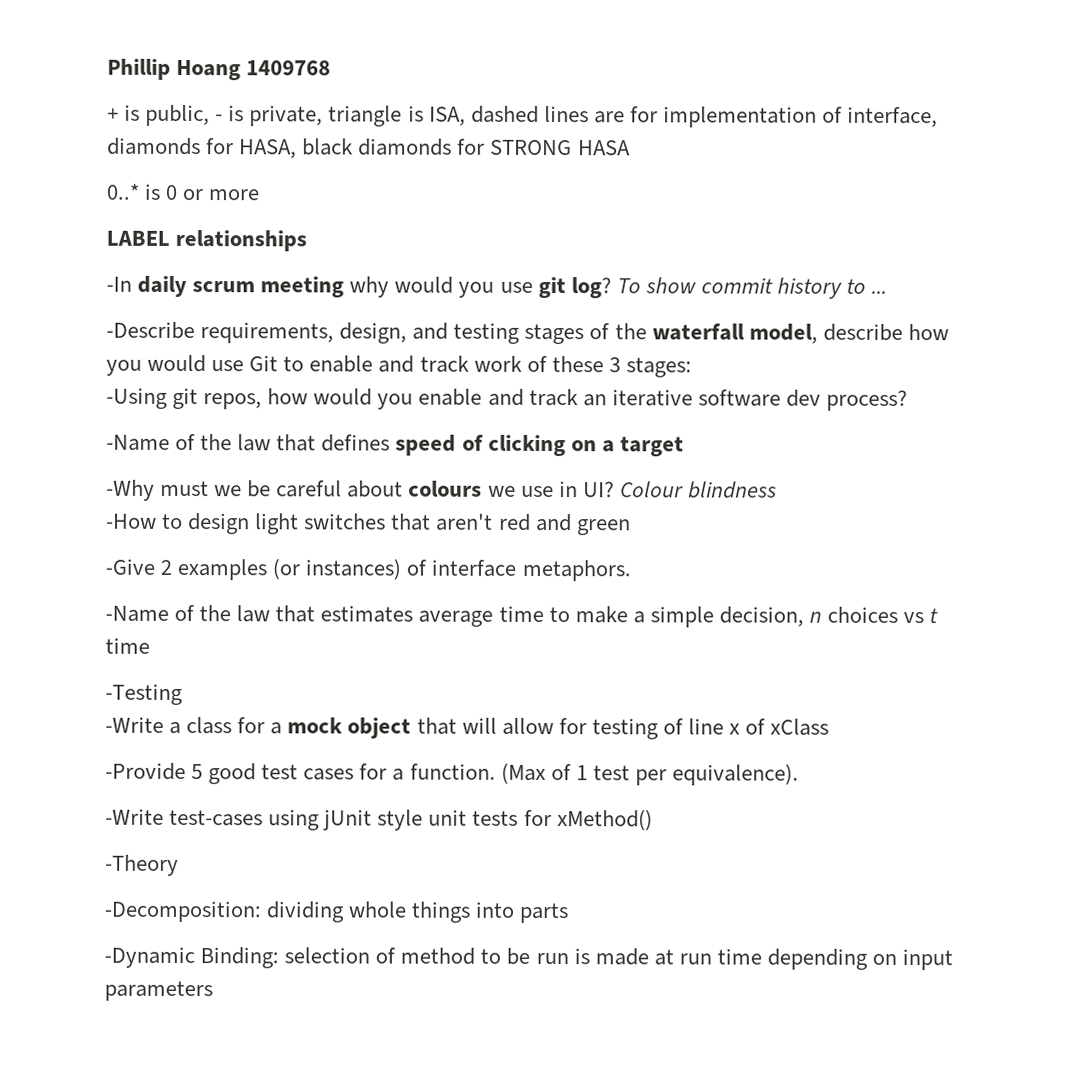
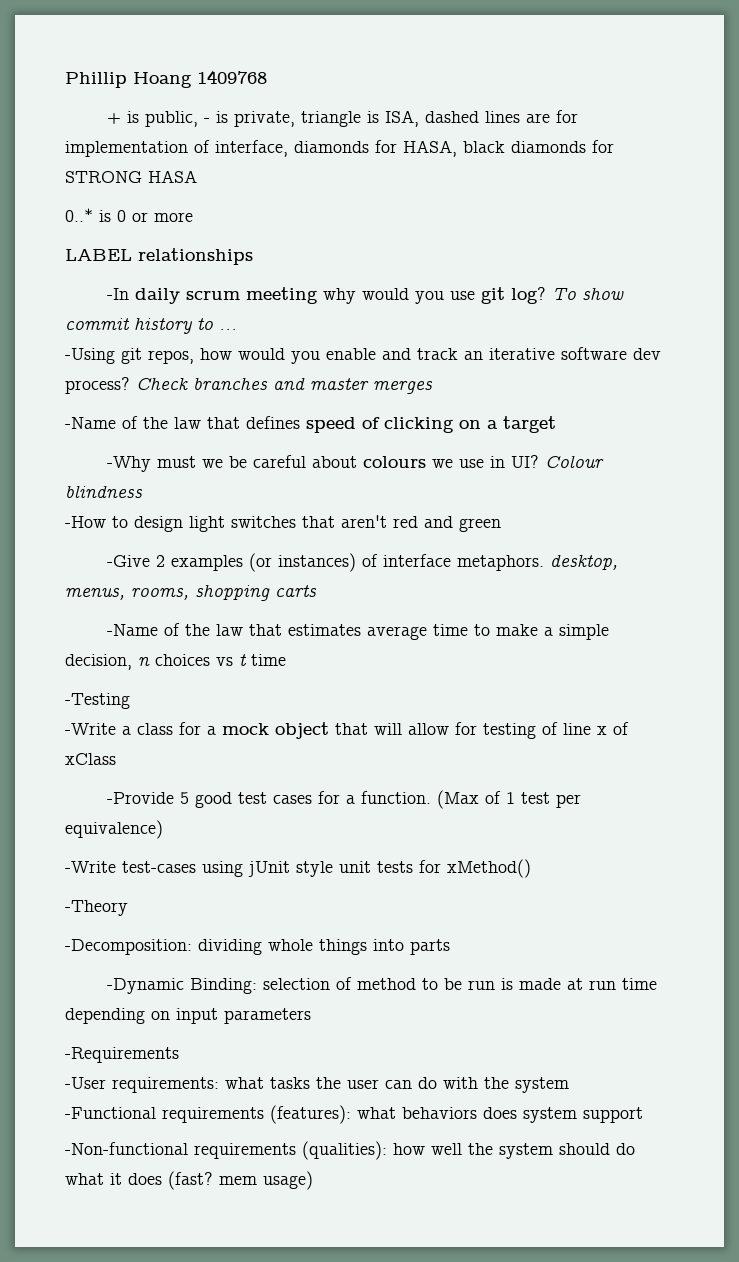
- -Describe requirements, design, and testing stages of the waterfall model, describe how you would use Git to enable and track work of these 3 stages:
+ Check branches and master merges
- -Give 2 examples (or instances) of interface metaphors.
+ -Give 2 examples (or instances) of interface metaphors. desktop, menus, rooms, shopping carts
- (Max of 1 test per equivalence).
+ (Max of 1 test per equivalence)
+ -Requirements
+ -User requirements: what tasks the user can do with the system
+ -Functional requirements (features): what behaviors does system support
+ -Non-functional requirements (qualities): how well the system should do what it does (fast? mem usage)

